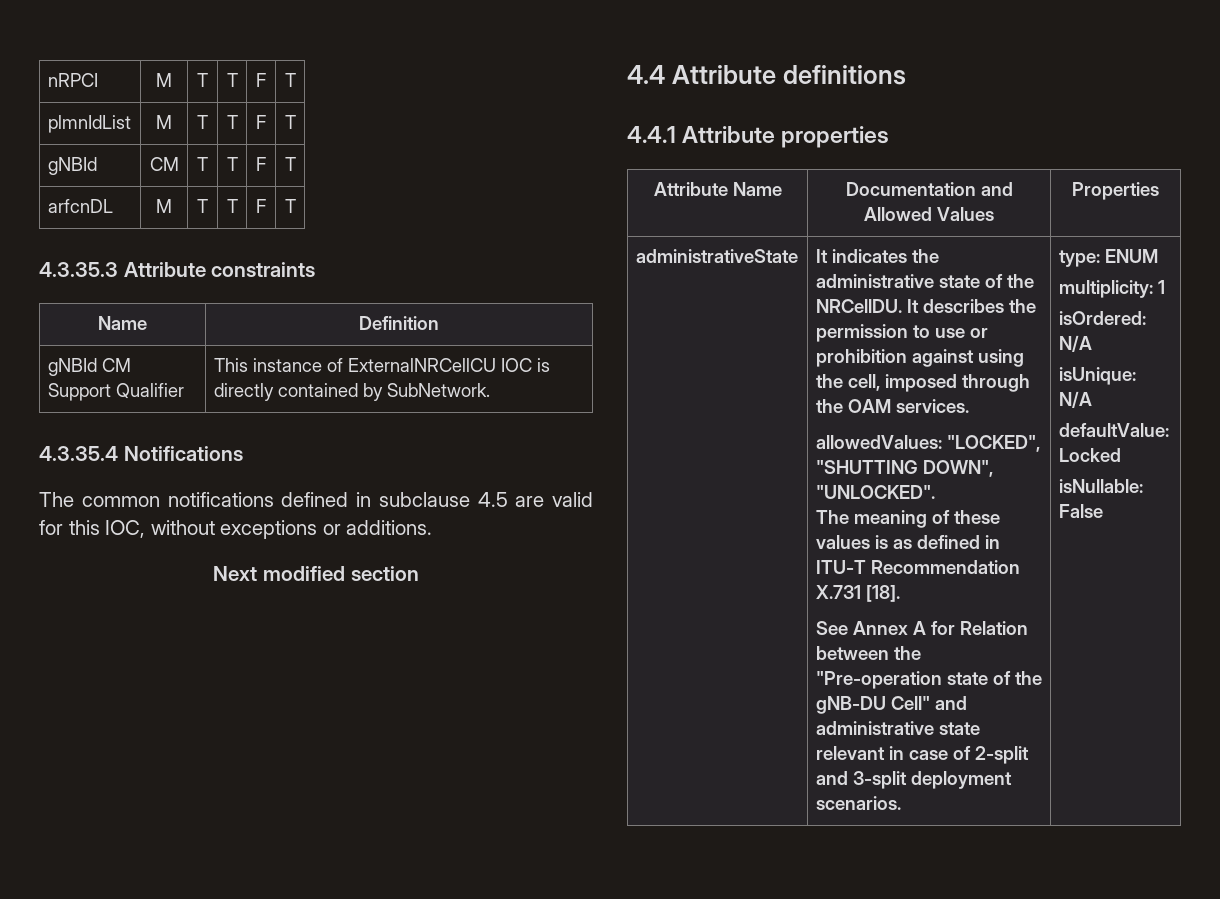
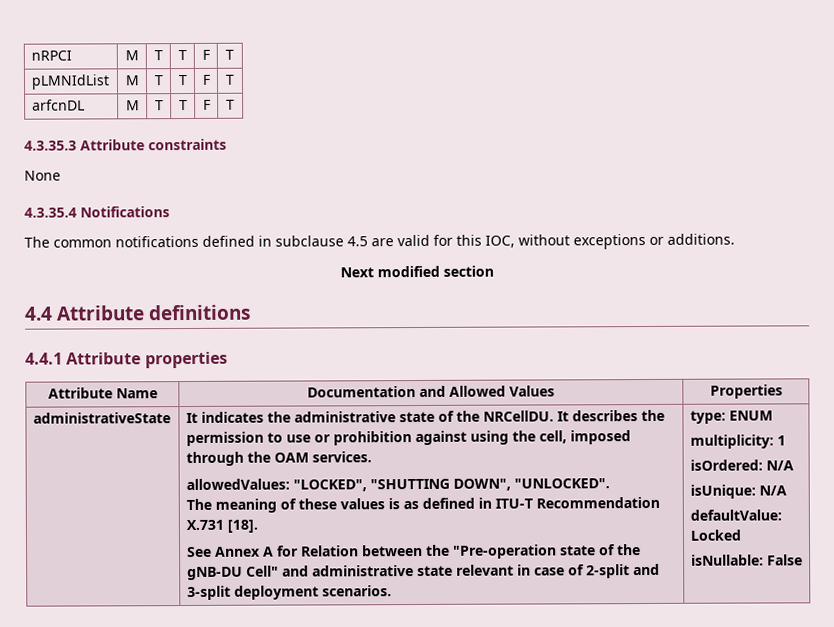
- plmnIdList | M | T | T | F | T
- gNBId | CM | T | T | F | T
+ pLMNIdList | M | T | T | F | T
- Name | Definition
- gNBId CM Support Qualifier | This instance of ExternalNRCellCU IOC is directly contained by SubNetwork.
+ None

